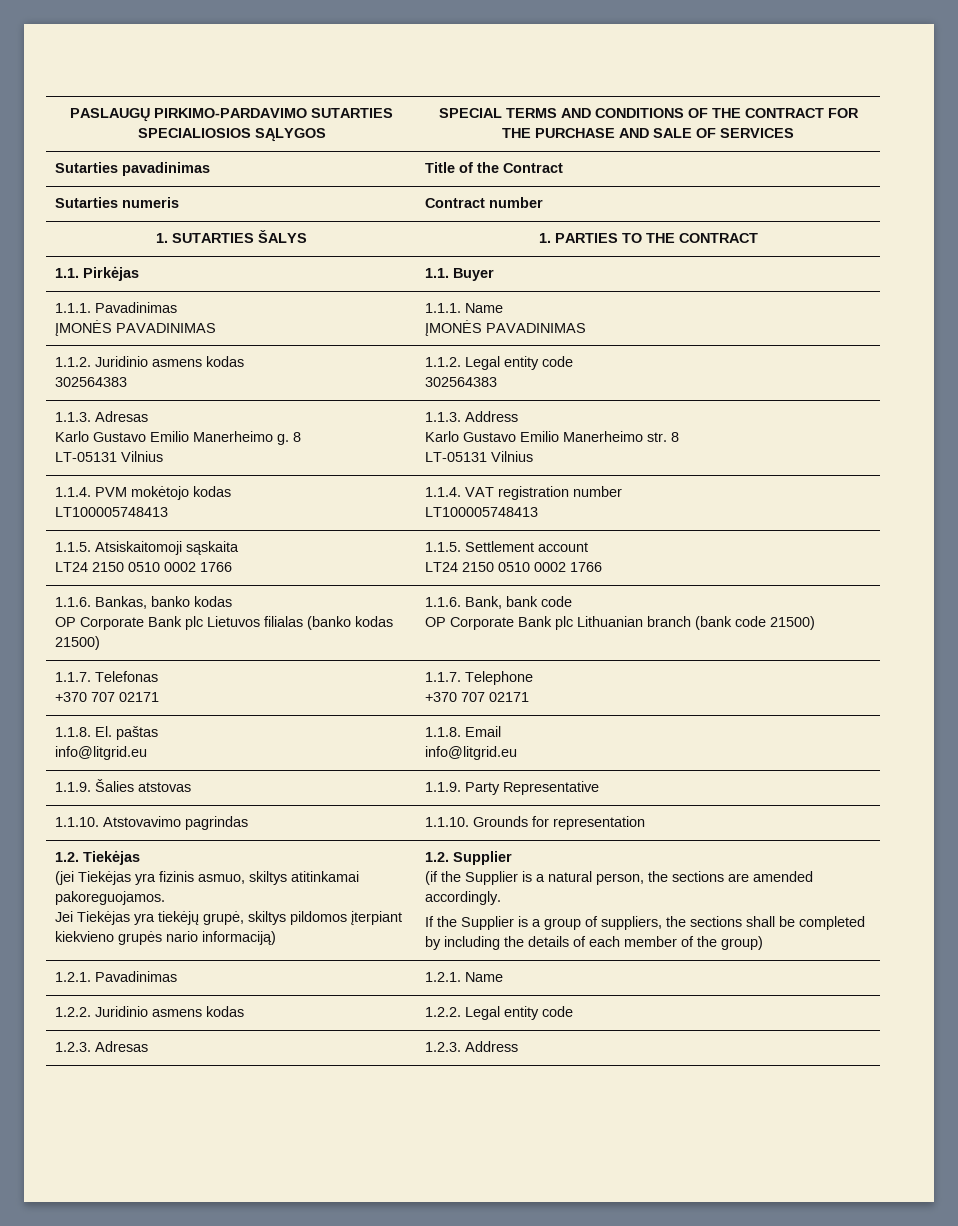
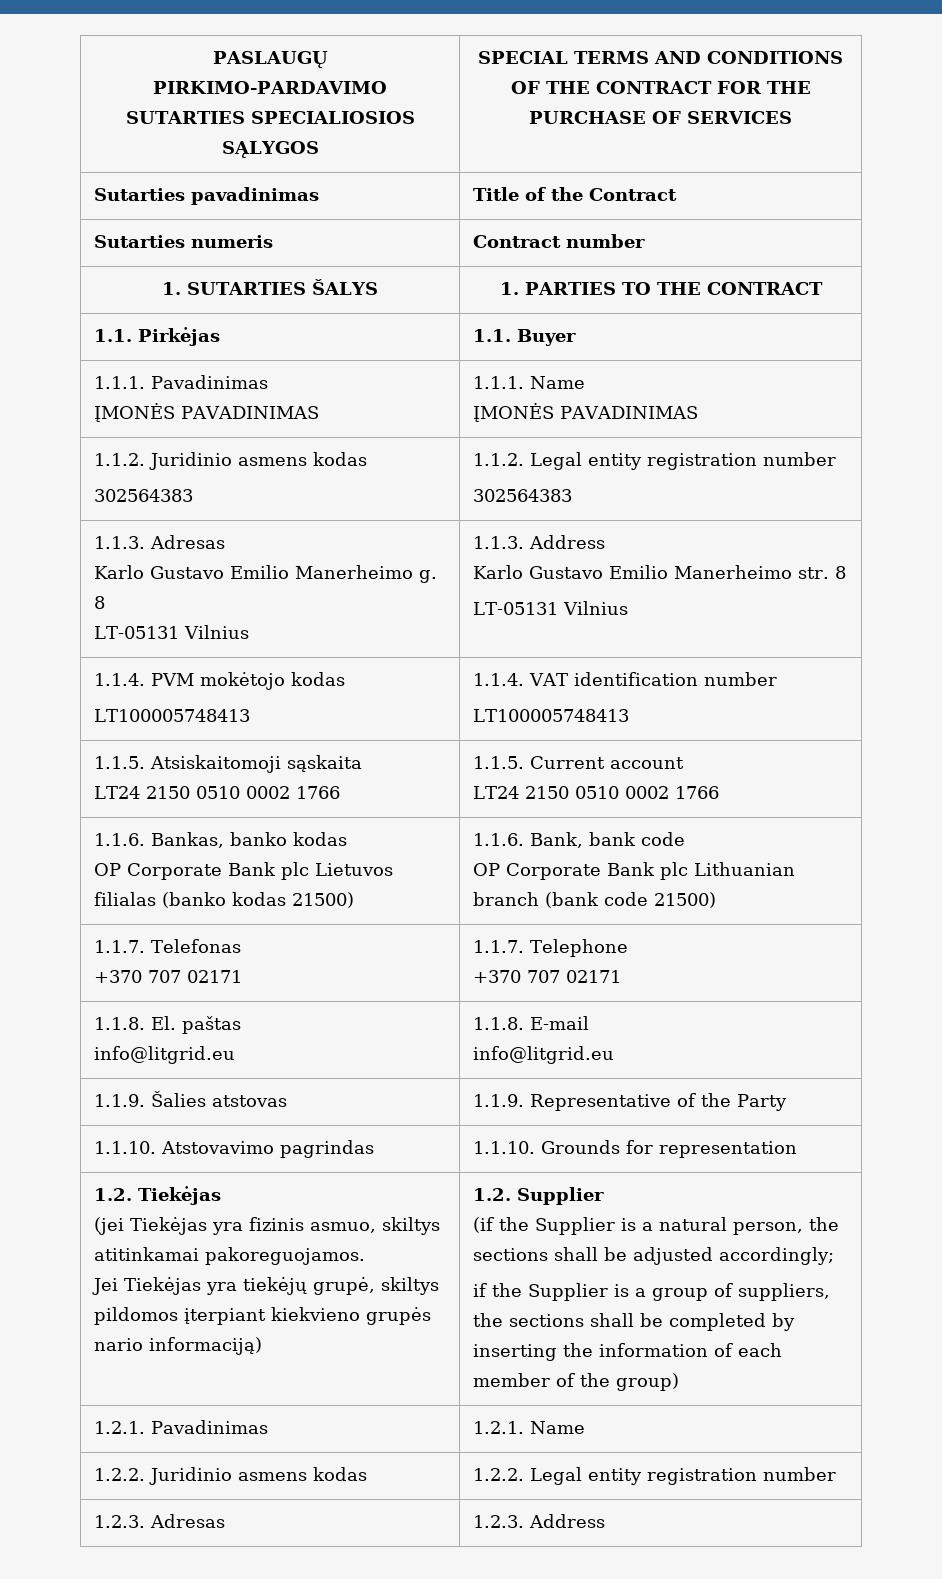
- PASLAUGŲ PIRKIMO-PARDAVIMO SUTARTIES SPECIALIOSIOS SĄLYGOS | SPECIAL TERMS AND CONDITIONS OF THE CONTRACT FOR THE PURCHASE AND SALE OF SERVICES
+ PASLAUGŲ PIRKIMO-PARDAVIMO SUTARTIES SPECIALIOSIOS SĄLYGOS | SPECIAL TERMS AND CONDITIONS OF THE CONTRACT FOR THE PURCHASE OF SERVICES
  1.1.2. Juridinio asmens kodas
- 302564383 | 1.1.2. Legal entity code
+ 302564383 | 1.1.2. Legal entity registration number
  1.1.4. PVM mokėtojo kodas
- LT100005748413 | 1.1.4. VAT registration number
+ LT100005748413 | 1.1.4. VAT identification number
  1.1.5. Atsiskaitomoji sąskaita
- LT24 2150 0510 0002 1766 | 1.1.5. Settlement account
+ LT24 2150 0510 0002 1766 | 1.1.5. Current account
  1.1.8. El. paštas
- info@litgrid.eu | 1.1.8. Email
+ info@litgrid.eu | 1.1.8. E-mail
- 1.1.9. Šalies atstovas | 1.1.9. Party Representative
+ 1.1.9. Šalies atstovas | 1.1.9. Representative of the Party
- (if the Supplier is a natural person, the sections are amended accordingly.
- If the Supplier is a group of suppliers, the sections shall be completed by including the details of each member of the group)
+ (if the Supplier is a natural person, the sections shall be adjusted accordingly;
+ if the Supplier is a group of suppliers, the sections shall be completed by inserting the information of each member of the group)
- 1.2.2. Juridinio asmens kodas | 1.2.2. Legal entity code
+ 1.2.2. Juridinio asmens kodas | 1.2.2. Legal entity registration number

